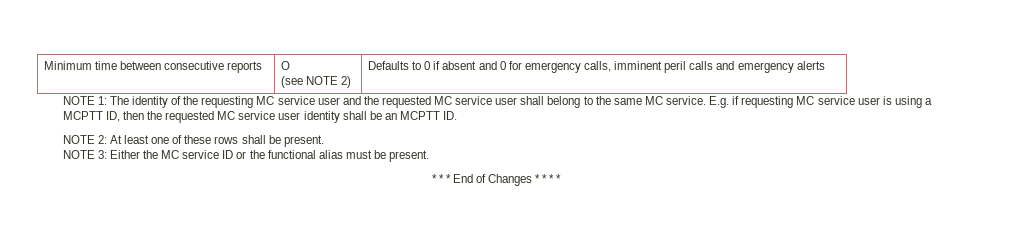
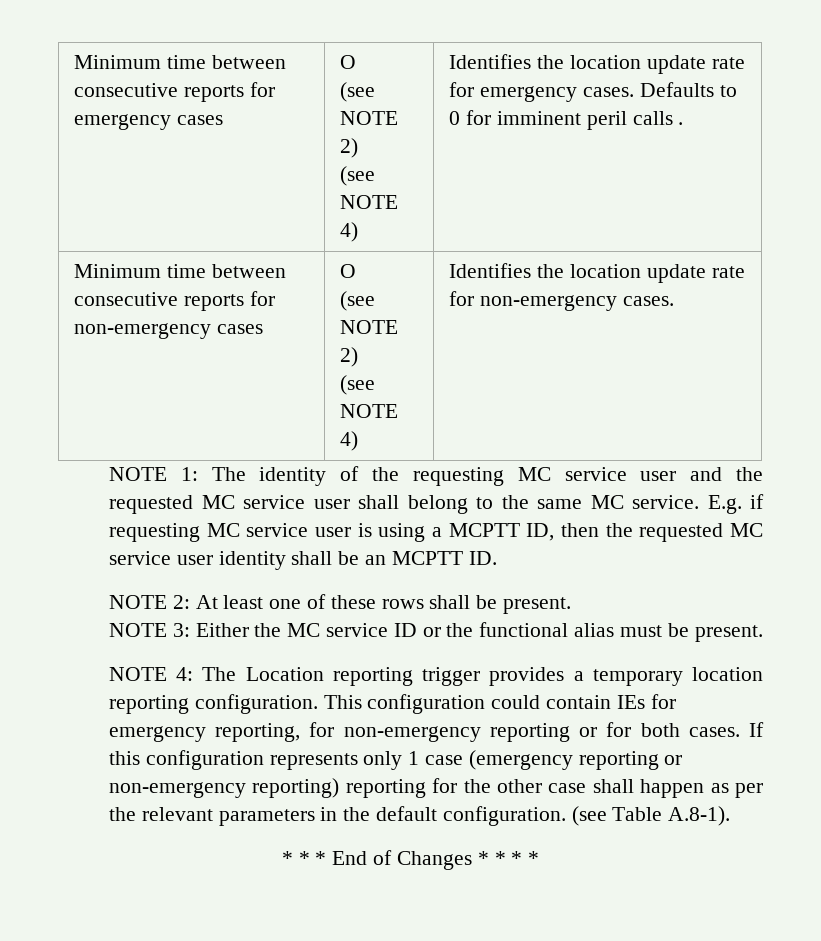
- Minimum time between consecutive reports | O
- (see NOTE 2) | Defaults to 0 if absent and 0 for emergency calls, imminent peril calls and emergency alerts
+ Minimum time between consecutive reports for emergency cases | O
+ (see NOTE 2)
+ (see NOTE 4) | Identifies the location update rate for emergency cases. Defaults to 0 for imminent peril calls .
+ Minimum time between consecutive reports for non-emergency cases | O
+ (see NOTE 2)
+ (see NOTE 4) | Identifies the location update rate for non-emergency cases.
+ NOTE 4: The Location reporting trigger provides a temporary location reporting configuration. This configuration could contain IEs for emergency reporting, for non-emergency reporting or for both cases. If this configuration represents only 1 case (emergency reporting or non-emergency reporting) reporting for the other case shall happen as per the relevant parameters in the default configuration. (see Table A.8-1).

